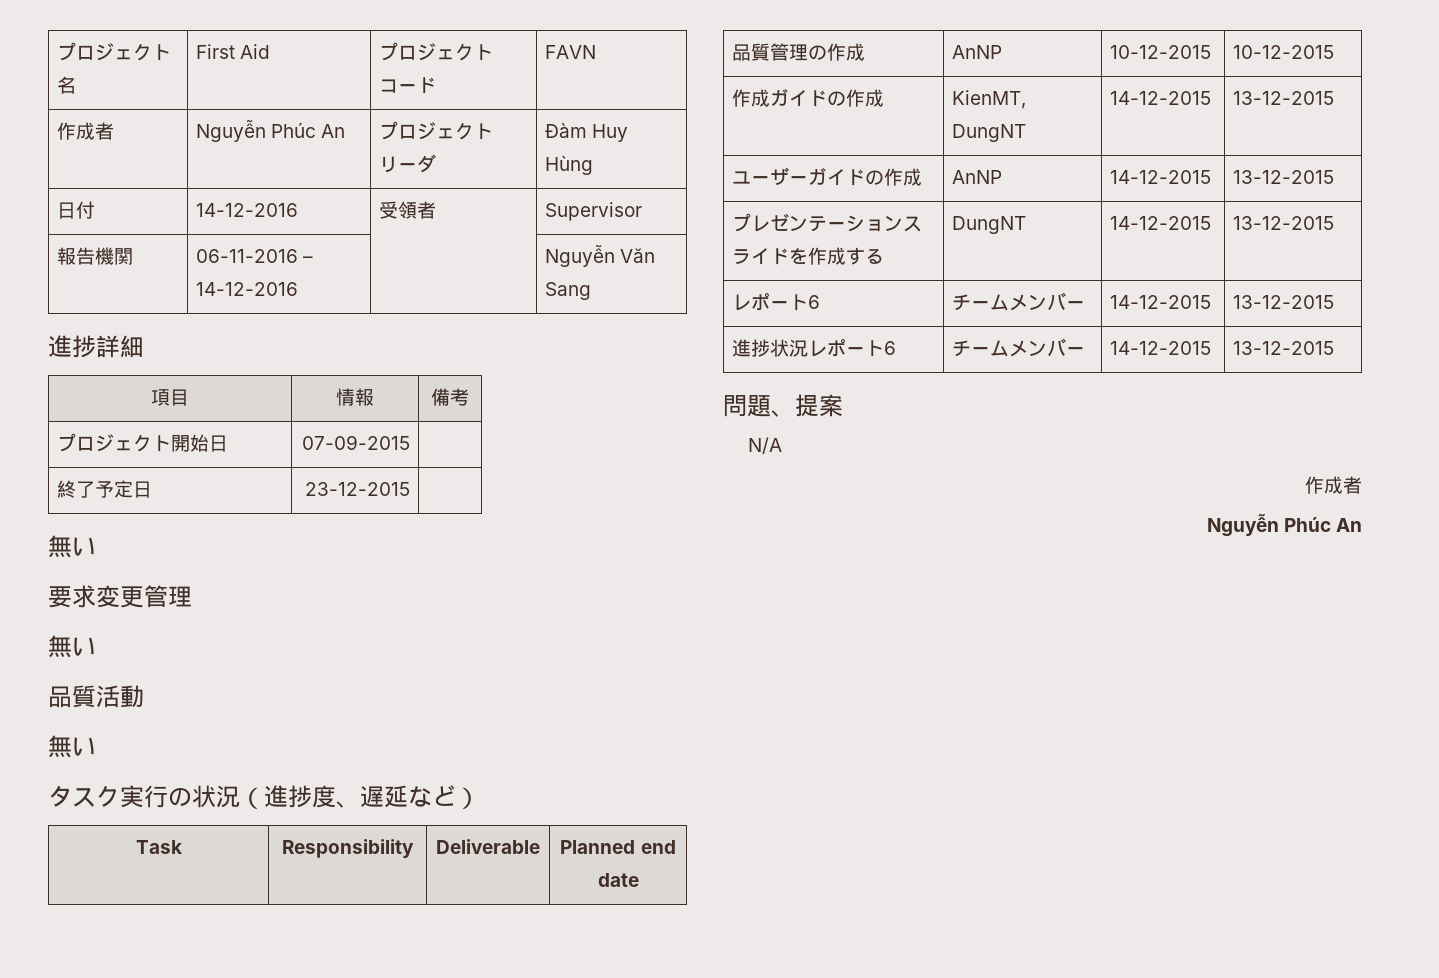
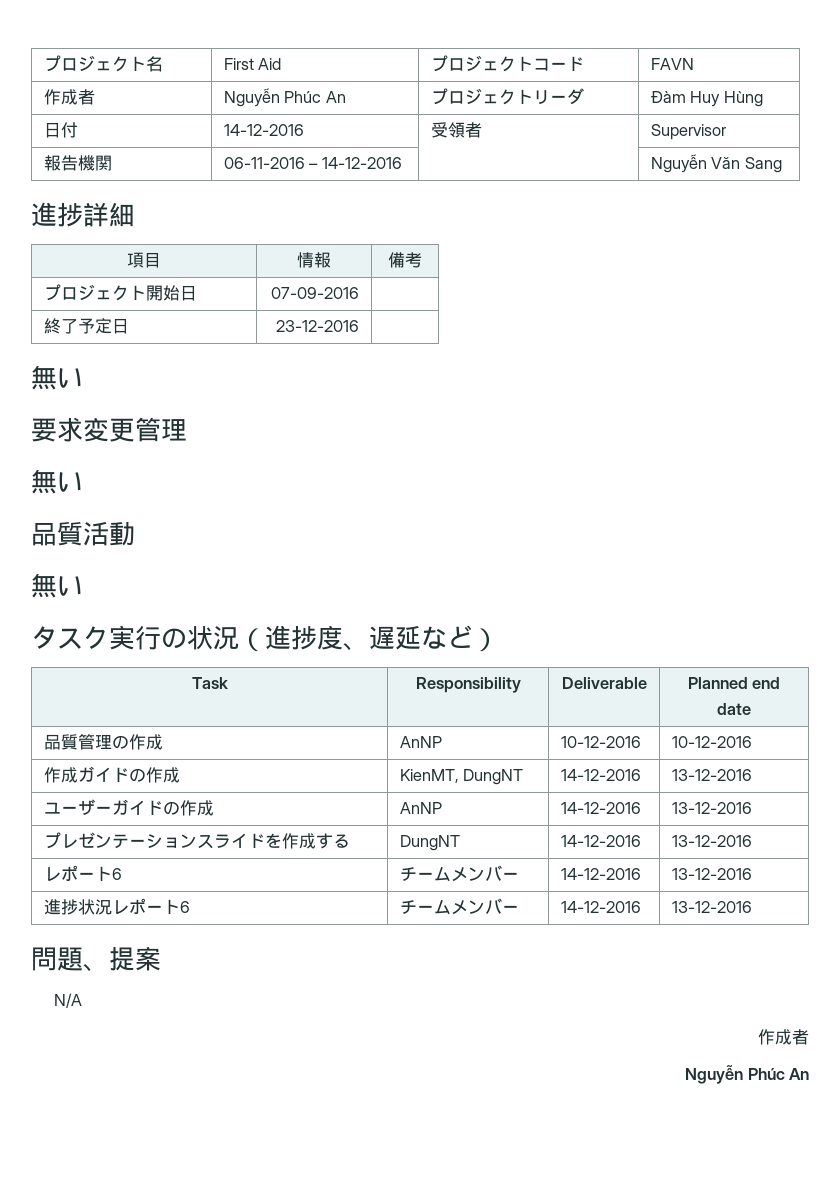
- プロジェクト開始日 | 07-09-2015 |
+ プロジェクト開始日 | 07-09-2016 |
- 終了予定日 | 23-12-2015 |
+ 終了予定日 | 23-12-2016 |
- 品質管理の作成 | AnNP | 10-12-2015 | 10-12-2015
+ 品質管理の作成 | AnNP | 10-12-2016 | 10-12-2016
- 作成ガイドの作成 | KienMT, DungNT | 14-12-2015 | 13-12-2015
+ 作成ガイドの作成 | KienMT, DungNT | 14-12-2016 | 13-12-2016
- ユーザーガイドの作成 | AnNP | 14-12-2015 | 13-12-2015
+ ユーザーガイドの作成 | AnNP | 14-12-2016 | 13-12-2016
- プレゼンテーションスライドを作成する | DungNT | 14-12-2015 | 13-12-2015
- レポート6 | チームメンバー | 14-12-2015 | 13-12-2015
+ プレゼンテーションスライドを作成する | DungNT | 14-12-2016 | 13-12-2016
+ レポート6 | チームメンバー | 14-12-2016 | 13-12-2016
- 進捗状況レポート6 | チームメンバー | 14-12-2015 | 13-12-2015
+ 進捗状況レポート6 | チームメンバー | 14-12-2016 | 13-12-2016

